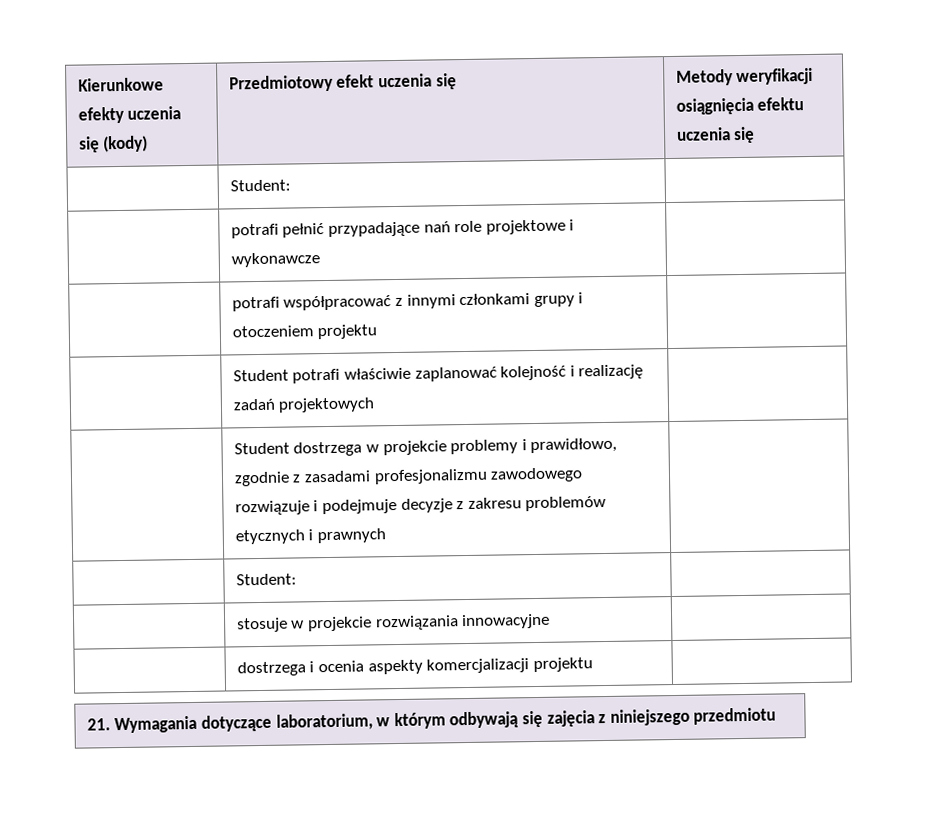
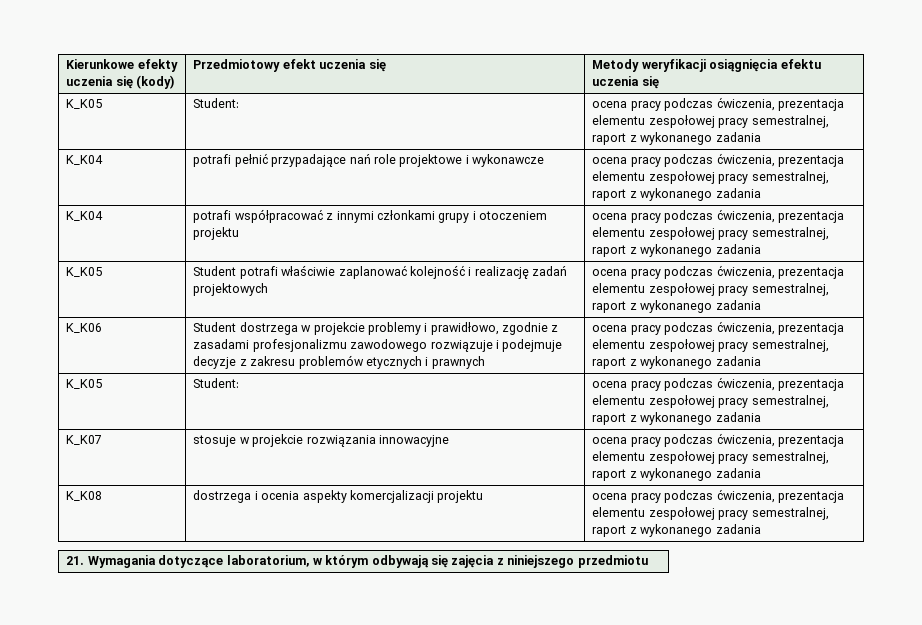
  Kierunkowe efekty uczenia się (kody) | Przedmiotowy efekt uczenia się | Metody weryfikacji osiągnięcia efektu uczenia się
- | Student: |
- | potrafi pełnić przypadające nań role projektowe i wykonawcze |
- | potrafi współpracować z innymi członkami grupy i otoczeniem projektu |
- | Student potrafi właściwie zaplanować kolejność i realizację zadań projektowych |
- | Student dostrzega w projekcie problemy i prawidłowo, zgodnie z zasadami profesjonalizmu zawodowego rozwiązuje i podejmuje decyzje z zakresu problemów etycznych i prawnych |
- | Student: |
- | stosuje w projekcie rozwiązania innowacyjne |
- | dostrzega i ocenia aspekty komercjalizacji projektu |
+ K_K05 | Student: | ocena pracy podczas ćwiczenia, prezentacja elementu zespołowej pracy semestralnej, raport z wykonanego zadania
+ K_K04 | potrafi pełnić przypadające nań role projektowe i wykonawcze | ocena pracy podczas ćwiczenia, prezentacja elementu zespołowej pracy semestralnej, raport z wykonanego zadania
+ K_K04 | potrafi współpracować z innymi członkami grupy i otoczeniem projektu | ocena pracy podczas ćwiczenia, prezentacja elementu zespołowej pracy semestralnej, raport z wykonanego zadania
+ K_K05 | Student potrafi właściwie zaplanować kolejność i realizację zadań projektowych | ocena pracy podczas ćwiczenia, prezentacja elementu zespołowej pracy semestralnej, raport z wykonanego zadania
+ K_K06 | Student dostrzega w projekcie problemy i prawidłowo, zgodnie z zasadami profesjonalizmu zawodowego rozwiązuje i podejmuje decyzje z zakresu problemów etycznych i prawnych | ocena pracy podczas ćwiczenia, prezentacja elementu zespołowej pracy semestralnej, raport z wykonanego zadania
+ K_K05 | Student: | ocena pracy podczas ćwiczenia, prezentacja elementu zespołowej pracy semestralnej, raport z wykonanego zadania
+ K_K07 | stosuje w projekcie rozwiązania innowacyjne | ocena pracy podczas ćwiczenia, prezentacja elementu zespołowej pracy semestralnej, raport z wykonanego zadania
+ K_K08 | dostrzega i ocenia aspekty komercjalizacji projektu | ocena pracy podczas ćwiczenia, prezentacja elementu zespołowej pracy semestralnej, raport z wykonanego zadania

